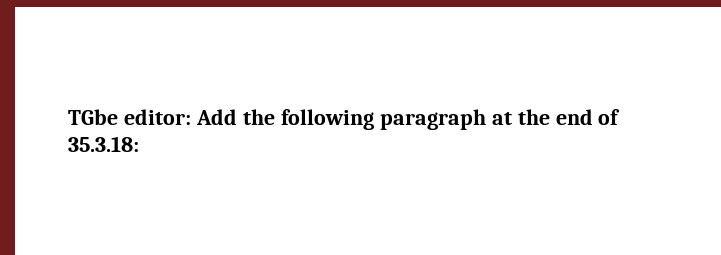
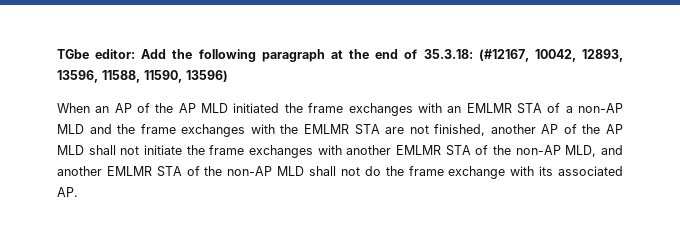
- TGbe editor: Add the following paragraph at the end of 35.3.18:
+ TGbe editor: Add the following paragraph at the end of 35.3.18: (#12167, 10042, 12893, 13596, 11588, 11590, 13596)
+ When an AP of the AP MLD initiated the frame exchanges with an EMLMR STA of a non-AP MLD and the frame exchanges with the EMLMR STA are not finished, another AP of the AP MLD shall not initiate the frame exchanges with another EMLMR STA of the non-AP MLD, and another EMLMR STA of the non-AP MLD shall not do the frame exchange with its associated AP.

